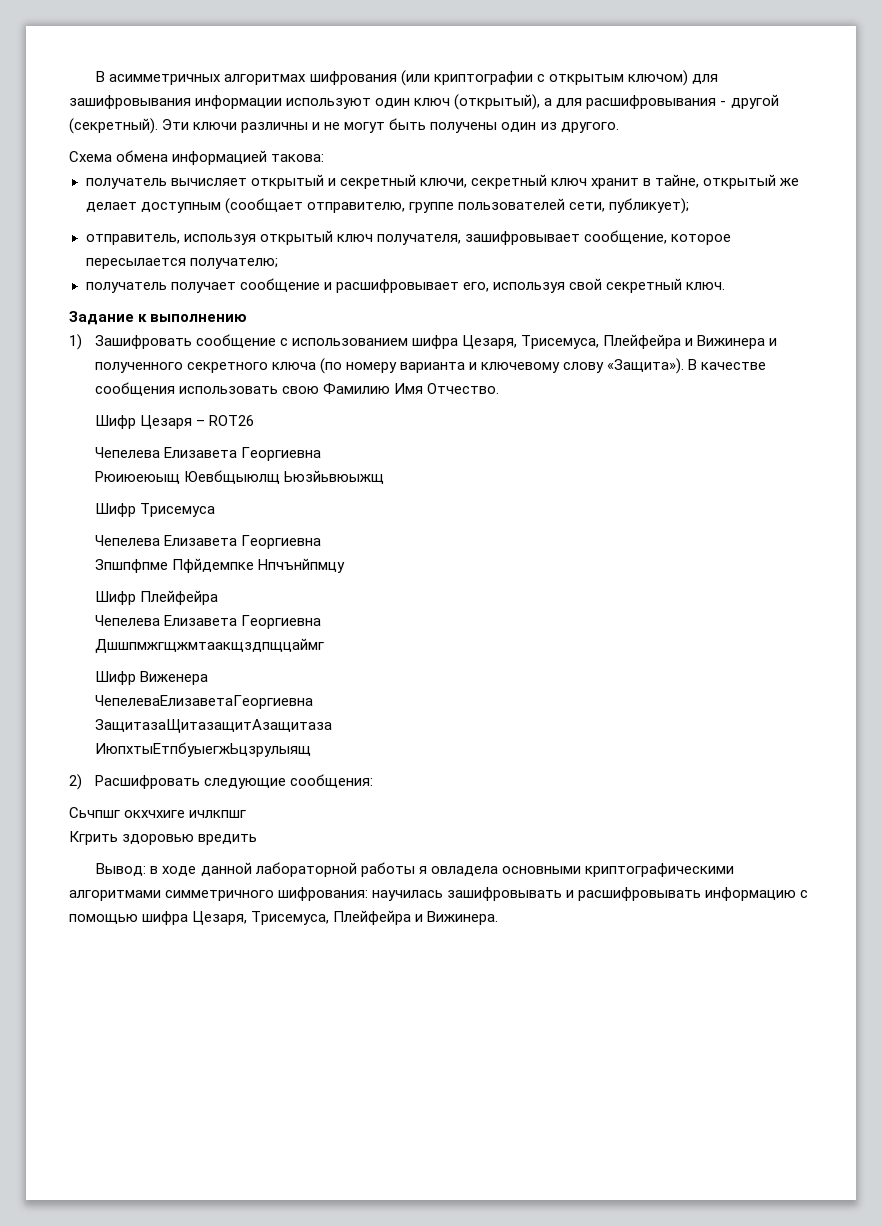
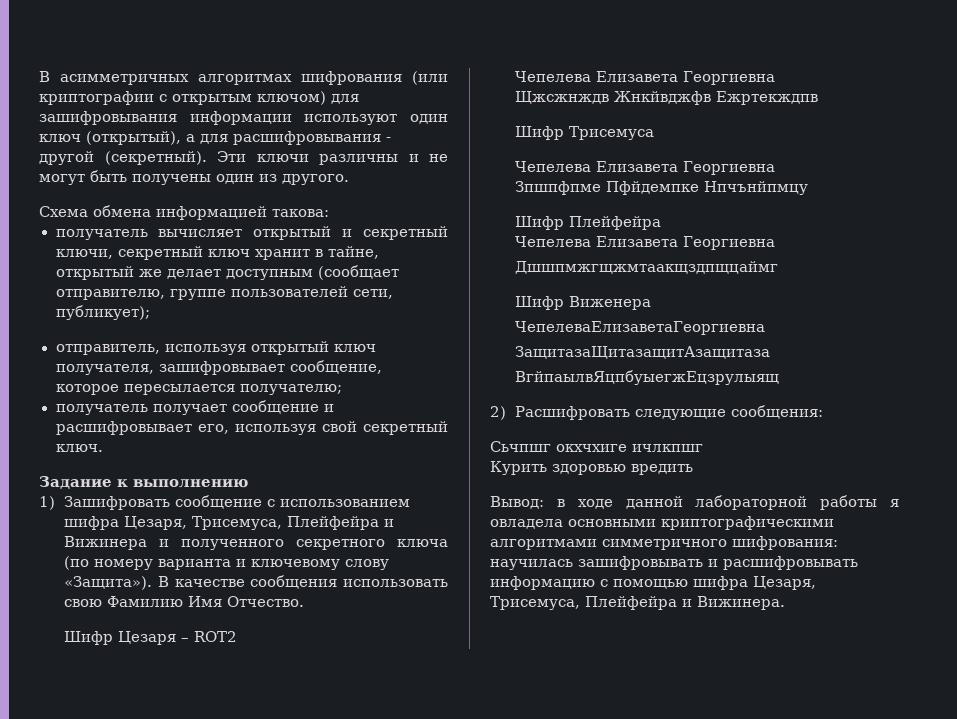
- Шифр Цезаря – RОТ26
+ Шифр Цезаря – RОТ2
  Чепелева Елизавета Георгиевна
- Рюиюеюыщ Юевбщыюлщ Ьюзйьвюыжщ
+ Щжсжнждв Жнкйвджфв Ежртекждпв
- ИюпхтыЕтпбуыегжЬцзрулыящ
+ ВгйпаылвЯцпбуыегжЕцзрулыящ
- Кгрить здоровью вредить
+ Курить здоровью вредить

